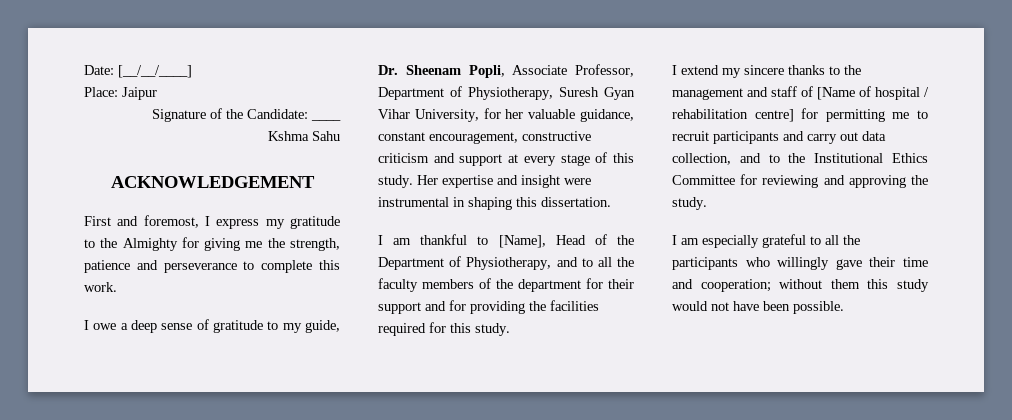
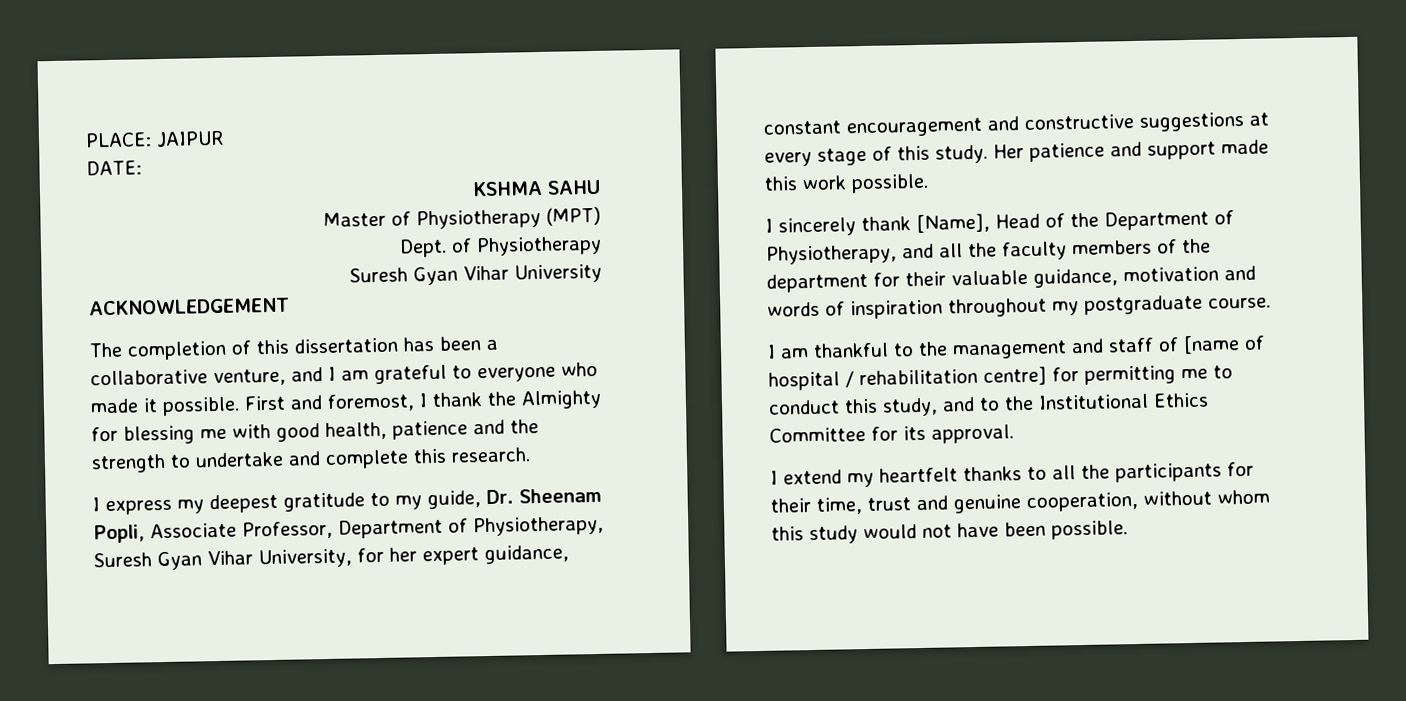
- Date: [__/__/____]
- Place: Jaipur
- Signature of the Candidate: ____
- Kshma Sahu
+ PLACE: JAIPUR
+ DATE:
+ KSHMA SAHU
+ Master of Physiotherapy (MPT)
+ Dept. of Physiotherapy
+ Suresh Gyan Vihar University
  ACKNOWLEDGEMENT
- First and foremost, I express my gratitude to the Almighty for giving me the strength, patience and perseverance to complete this work.
- I owe a deep sense of gratitude to my guide, Dr. Sheenam Popli, Associate Professor, Department of Physiotherapy, Suresh Gyan Vihar University, for her valuable guidance, constant encouragement, constructive criticism and support at every stage of this study.
+ The completion of this dissertation has been a collaborative venture, and I am grateful to everyone who made it possible. First and foremost, I thank the Almighty for blessing me with good health, patience and the strength to undertake and complete this research.
+ I express my deepest gratitude to my guide, Dr. Sheenam Popli, Associate Professor, Department of Physiotherapy, Suresh Gyan Vihar University, for her expert guidance, constant encouragement and constructive suggestions at every stage of this study.
- Her expertise and insight were instrumental in shaping this dissertation.
- I am thankful to [Name], Head of the Department of Physiotherapy, and to all the faculty members of the department for their support and for providing the facilities required for this study.
- I extend my sincere thanks to the management and staff of [Name of hospital / rehabilitation centre] for permitting me to recruit participants and carry out data collection, and to the Institutional Ethics Committee for reviewing and approving the study.
- I am especially grateful to all the participants who willingly gave their time and cooperation; without them this study would not have been possible.
+ Her patience and support made this work possible.
+ I sincerely thank [Name], Head of the Department of Physiotherapy, and all the faculty members of the department for their valuable guidance, motivation and words of inspiration throughout my postgraduate course.
+ I am thankful to the management and staff of [name of hospital / rehabilitation centre] for permitting me to conduct this study, and to the Institutional Ethics Committee for its approval.
+ I extend my heartfelt thanks to all the participants for their time, trust and genuine cooperation, without whom this study would not have been possible.

